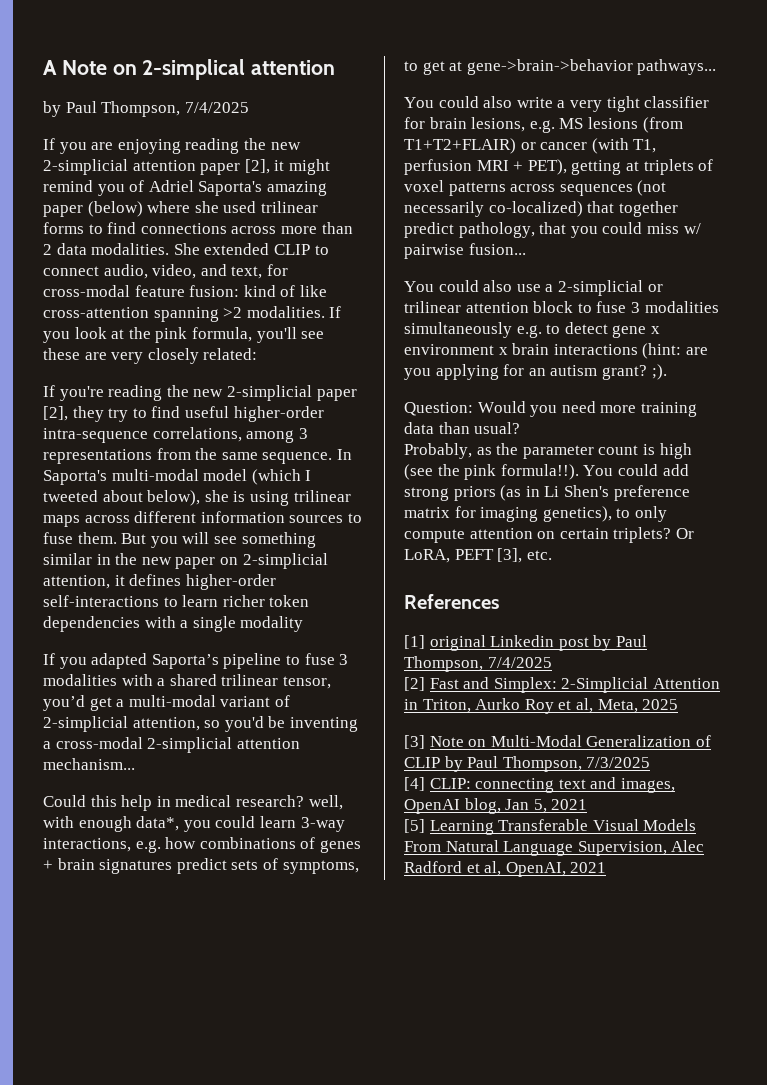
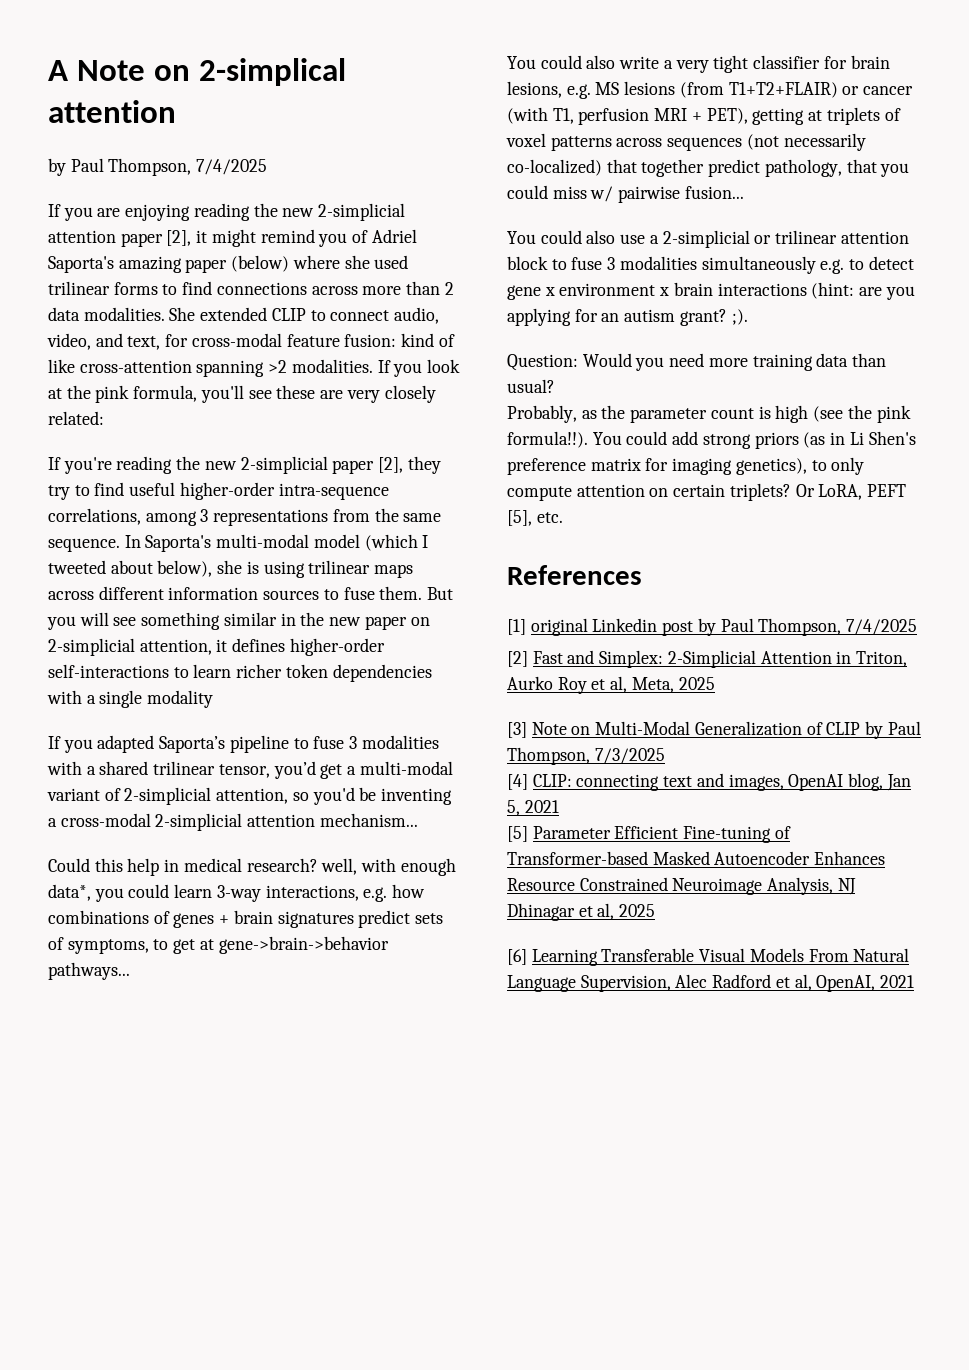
- Or LoRA, PEFT [3], etc.
+ Or LoRA, PEFT [5], etc.
- [5] Learning Transferable Visual Models From Natural Language Supervision, Alec Radford et al, OpenAI, 2021
+ [5] Parameter Efficient Fine-tuning of Transformer-based Masked Autoencoder Enhances Resource Constrained Neuroimage Analysis, NJ Dhinagar et al, 2025
+ [6] Learning Transferable Visual Models From Natural Language Supervision, Alec Radford et al, OpenAI, 2021

